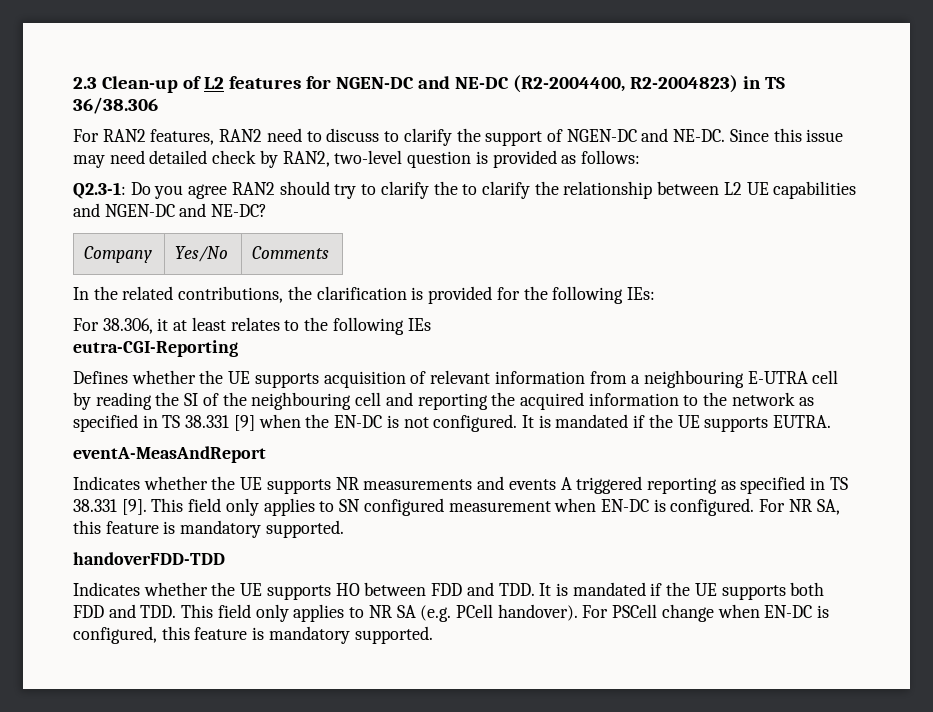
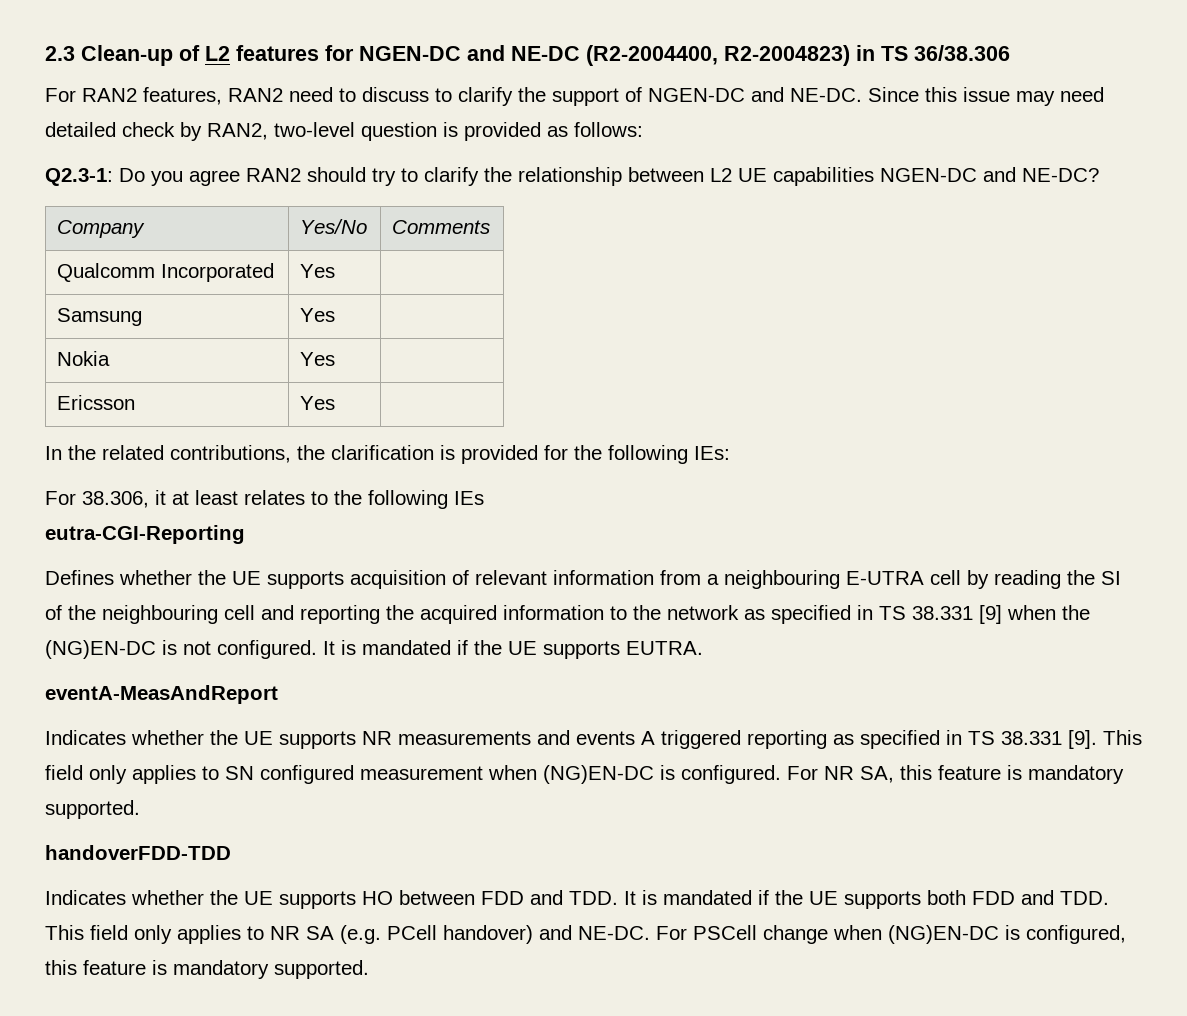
- Q2.3-1: Do you agree RAN2 should try to clarify the to clarify the relationship between L2 UE capabilities and NGEN-DC and NE-DC?
+ Q2.3-1: Do you agree RAN2 should try to clarify the relationship between L2 UE capabilities NGEN-DC and NE-DC?
+ Qualcomm Incorporated | Yes |
+ Samsung | Yes |
+ Nokia | Yes |
+ Ericsson | Yes |
- Defines whether the UE supports acquisition of relevant information from a neighbouring E-UTRA cell by reading the SI of the neighbouring cell and reporting the acquired information to the network as specified in TS 38.331 [9] when the EN-DC is not configured.
+ Defines whether the UE supports acquisition of relevant information from a neighbouring E-UTRA cell by reading the SI of the neighbouring cell and reporting the acquired information to the network as specified in TS 38.331 [9] when the (NG)EN-DC is not configured.
- This field only applies to SN configured measurement when EN-DC is configured.
+ This field only applies to SN configured measurement when (NG)EN-DC is configured.
- Indicates whether the UE supports HO between FDD and TDD. It is mandated if the UE supports both FDD and TDD. This field only applies to NR SA (e.g. PCell handover).
+ Indicates whether the UE supports HO between FDD and TDD. It is mandated if the UE supports both FDD and TDD. This field only applies to NR SA (e.g. PCell handover) and NE-DC.
- For PSCell change when EN-DC is configured, this feature is mandatory supported.
+ For PSCell change when (NG)EN-DC is configured, this feature is mandatory supported.

